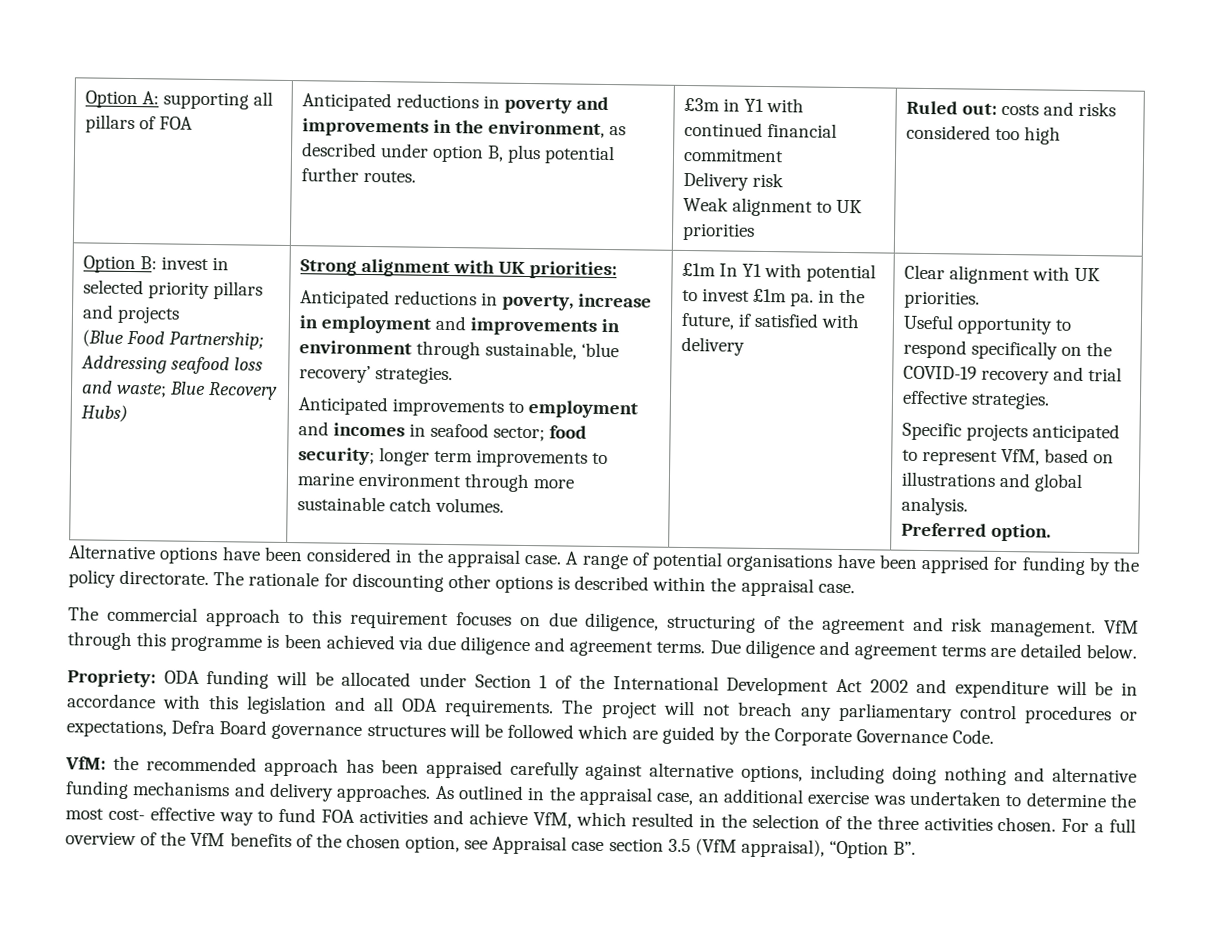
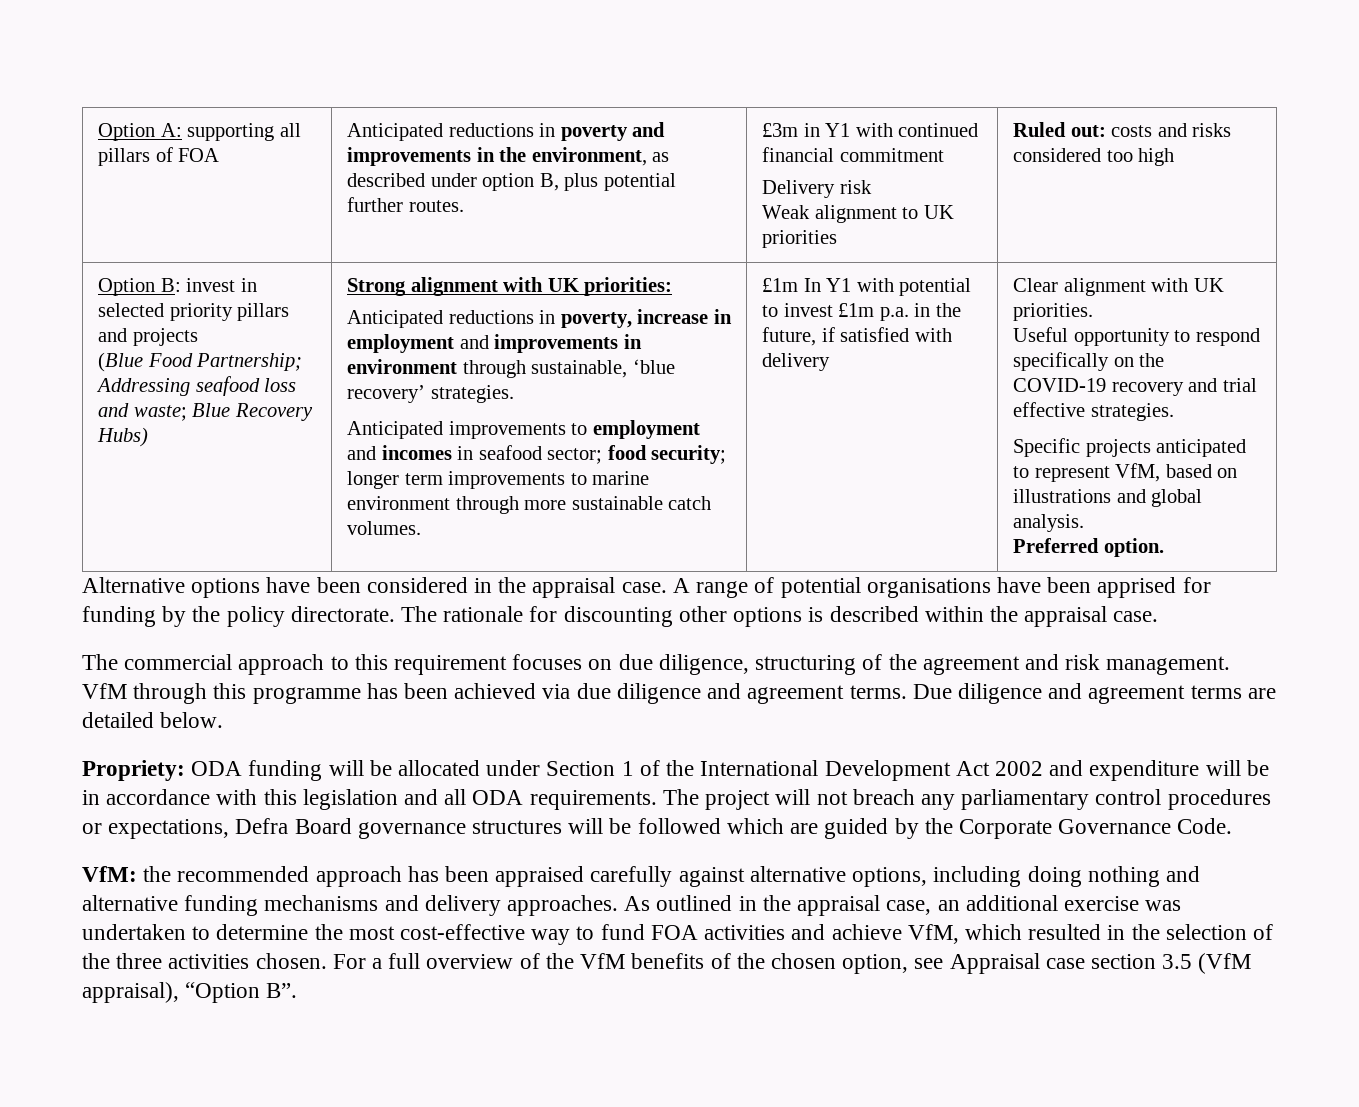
- £1m In Y1 with potential to invest £1m pa. in the future, if satisfied with delivery
+ £1m In Y1 with potential to invest £1m p.a. in the future, if satisfied with delivery
- VfM through this programme is been achieved via due diligence and agreement terms.
+ VfM through this programme has been achieved via due diligence and agreement terms.
- As outlined in the appraisal case, an additional exercise was undertaken to determine the most cost- effective way to fund FOA activities and achieve VfM, which resulted in the selection of the three activities chosen.
+ As outlined in the appraisal case, an additional exercise was undertaken to determine the most cost-effective way to fund FOA activities and achieve VfM, which resulted in the selection of the three activities chosen.

